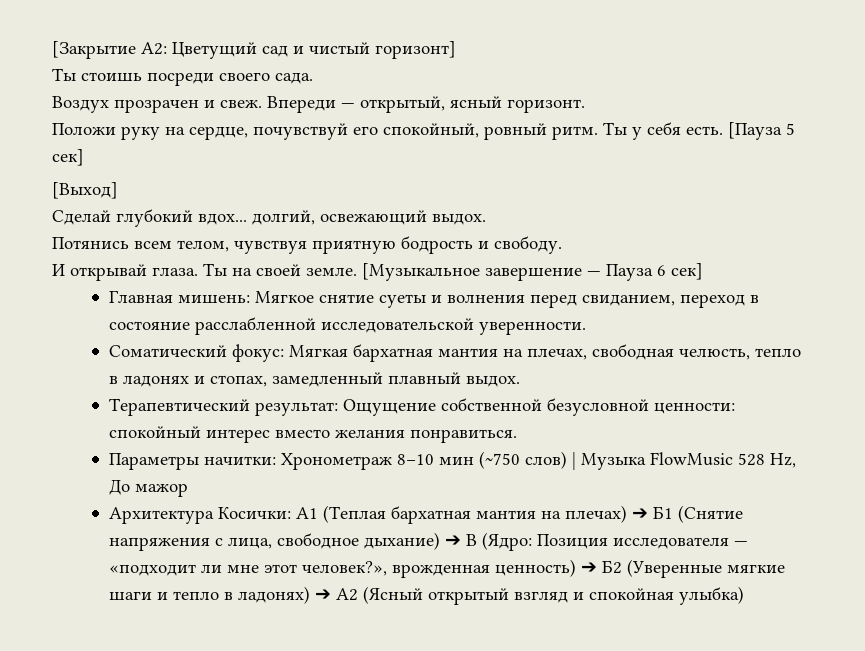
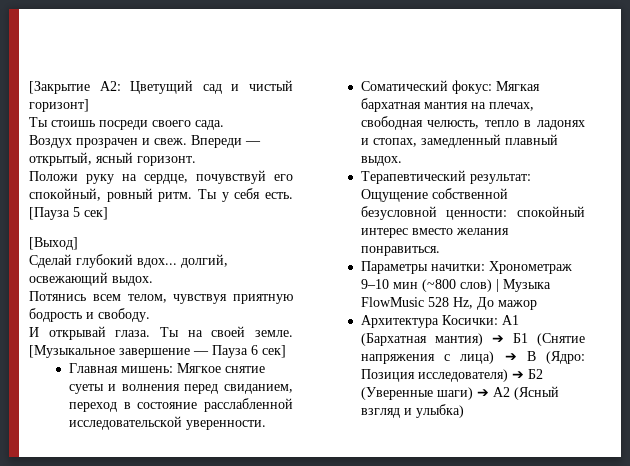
- Параметры начитки: Хронометраж 8–10 мин (~750 слов) | Музыка FlowMusic 528 Hz, До мажор
+ Параметры начитки: Хронометраж 9–10 мин (~800 слов) | Музыка FlowMusic 528 Hz, До мажор
- Архитектура Косички: А1 (Теплая бархатная мантия на плечах) ➔ Б1 (Снятие напряжения с лица, свободное дыхание) ➔ В (Ядро: Позиция исследователя — «подходит ли мне этот человек?», врожденная ценность) ➔ Б2 (Уверенные мягкие шаги и тепло в ладонях) ➔ А2 (Ясный открытый взгляд и спокойная улыбка)
+ Архитектура Косички: А1 (Бархатная мантия) ➔ Б1 (Снятие напряжения с лица) ➔ В (Ядро: Позиция исследователя) ➔ Б2 (Уверенные шаги) ➔ А2 (Ясный взгляд и улыбка)

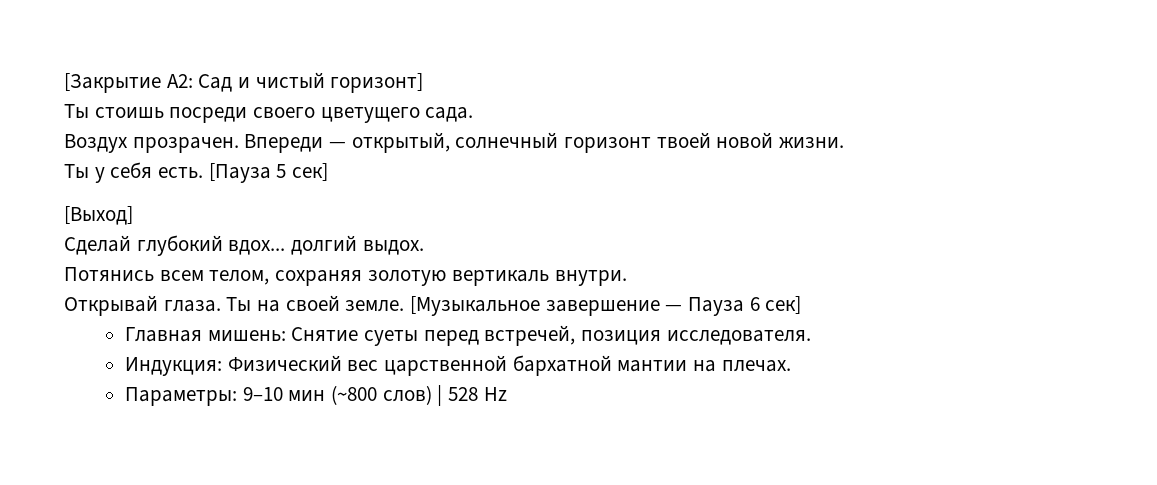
- [Закрытие А2: Цветущий сад и чистый горизонт]
+ [Закрытие А2: Сад и чистый горизонт]
- Ты стоишь посреди своего сада.
+ Ты стоишь посреди своего цветущего сада.
- Воздух прозрачен и свеж. Впереди — открытый, ясный горизонт.
- Положи руку на сердце, почувствуй его спокойный, ровный ритм. Ты у себя есть.
+ Воздух прозрачен. Впереди — открытый, солнечный горизонт твоей новой жизни.
+ Ты у себя есть.
- Сделай глубокий вдох... долгий, освежающий выдох.
+ Сделай глубокий вдох... долгий выдох.
- Потянись всем телом, чувствуя приятную бодрость и свободу.
- И открывай глаза.
+ Потянись всем телом, сохраняя золотую вертикаль внутри.
+ Открывай глаза.
- Главная мишень: Мягкое снятие суеты и волнения перед свиданием, переход в состояние расслабленной исследовательской уверенности.
- Соматический фокус: Мягкая бархатная мантия на плечах, свободная челюсть, тепло в ладонях и стопах, замедленный плавный выдох.
- Терапевтический результат: Ощущение собственной безусловной ценности: спокойный интерес вместо желания понравиться.
- Параметры начитки: Хронометраж 9–10 мин (~800 слов) | Музыка FlowMusic 528 Hz, До мажор
- Архитектура Косички: А1 (Бархатная мантия) ➔ Б1 (Снятие напряжения с лица) ➔ В (Ядро: Позиция исследователя) ➔ Б2 (Уверенные шаги) ➔ А2 (Ясный взгляд и улыбка)
+ Главная мишень: Снятие суеты перед встречей, позиция исследователя.
+ Индукция: Физический вес царственной бархатной мантии на плечах.
+ Параметры: 9–10 мин (~800 слов) | 528 Hz

